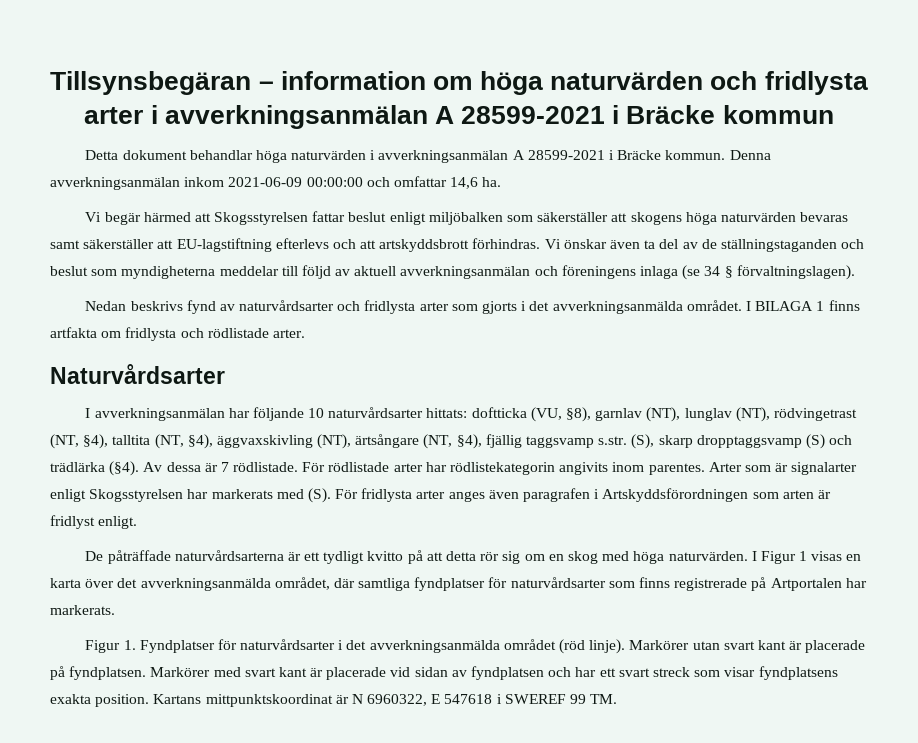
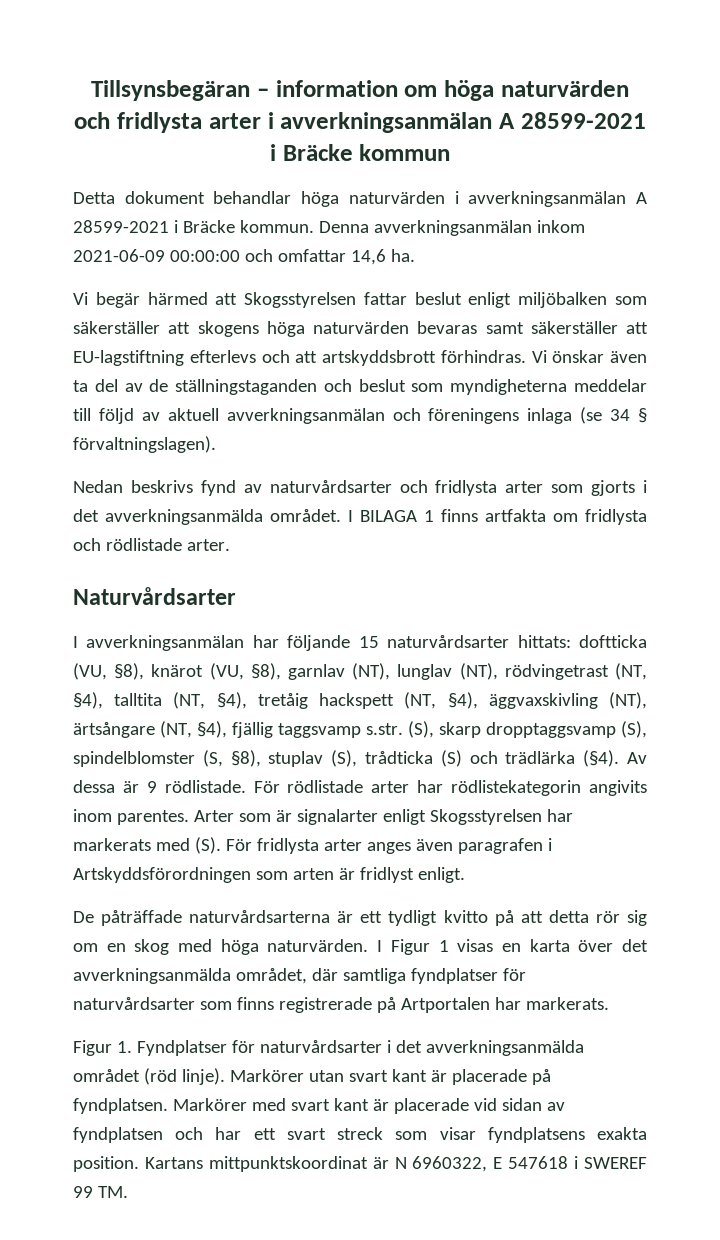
- I avverkningsanmälan har följande 10 naturvårdsarter hittats: doftticka (VU, §8), garnlav (NT), lunglav (NT), rödvingetrast (NT, §4), talltita (NT, §4), äggvaxskivling (NT), ärtsångare (NT, §4), fjällig taggsvamp s.str. (S), skarp dropptaggsvamp (S) och trädlärka (§4).
+ I avverkningsanmälan har följande 15 naturvårdsarter hittats: doftticka (VU, §8), knärot (VU, §8), garnlav (NT), lunglav (NT), rödvingetrast (NT, §4), talltita (NT, §4), tretåig hackspett (NT, §4), äggvaxskivling (NT), ärtsångare (NT, §4), fjällig taggsvamp s.str. (S), skarp dropptaggsvamp (S), spindelblomster (S, §8), stuplav (S), trådticka (S) och trädlärka (§4).
- Av dessa är 7 rödlistade.
+ Av dessa är 9 rödlistade.

